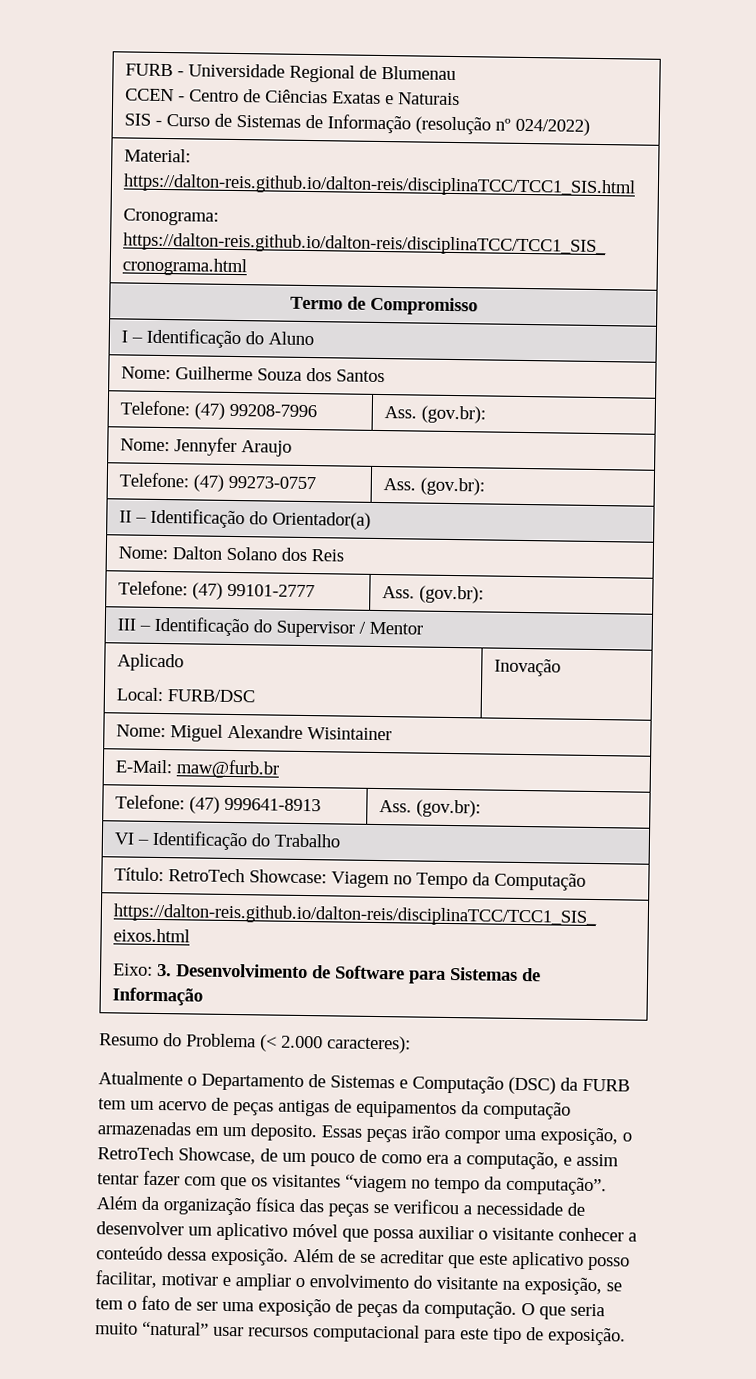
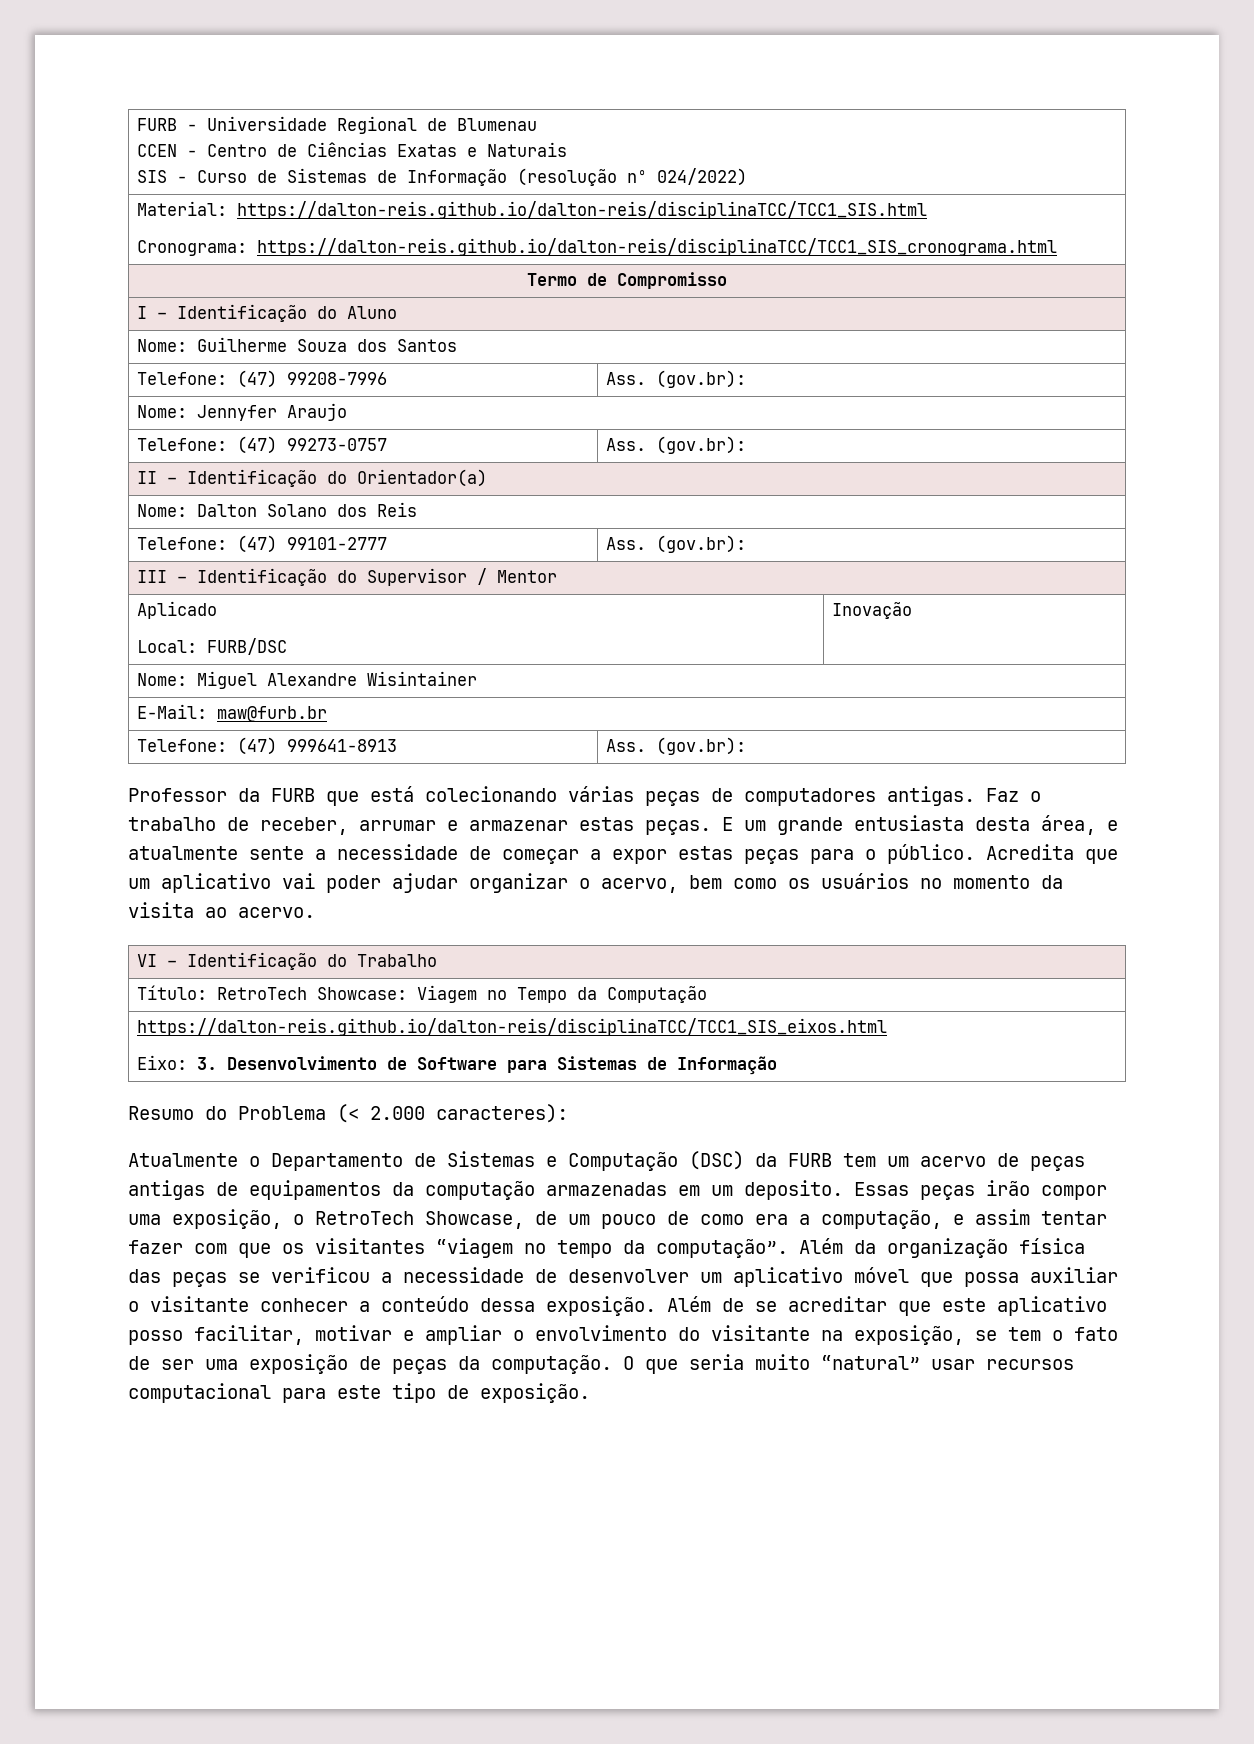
+ Professor da FURB que está colecionando várias peças de computadores antigas. Faz o trabalho de receber, arrumar e armazenar estas peças. E um grande entusiasta desta área, e atualmente sente a necessidade de começar a expor estas peças para o público. Acredita que um aplicativo vai poder ajudar organizar o acervo, bem como os usuários no momento da visita ao acervo.

